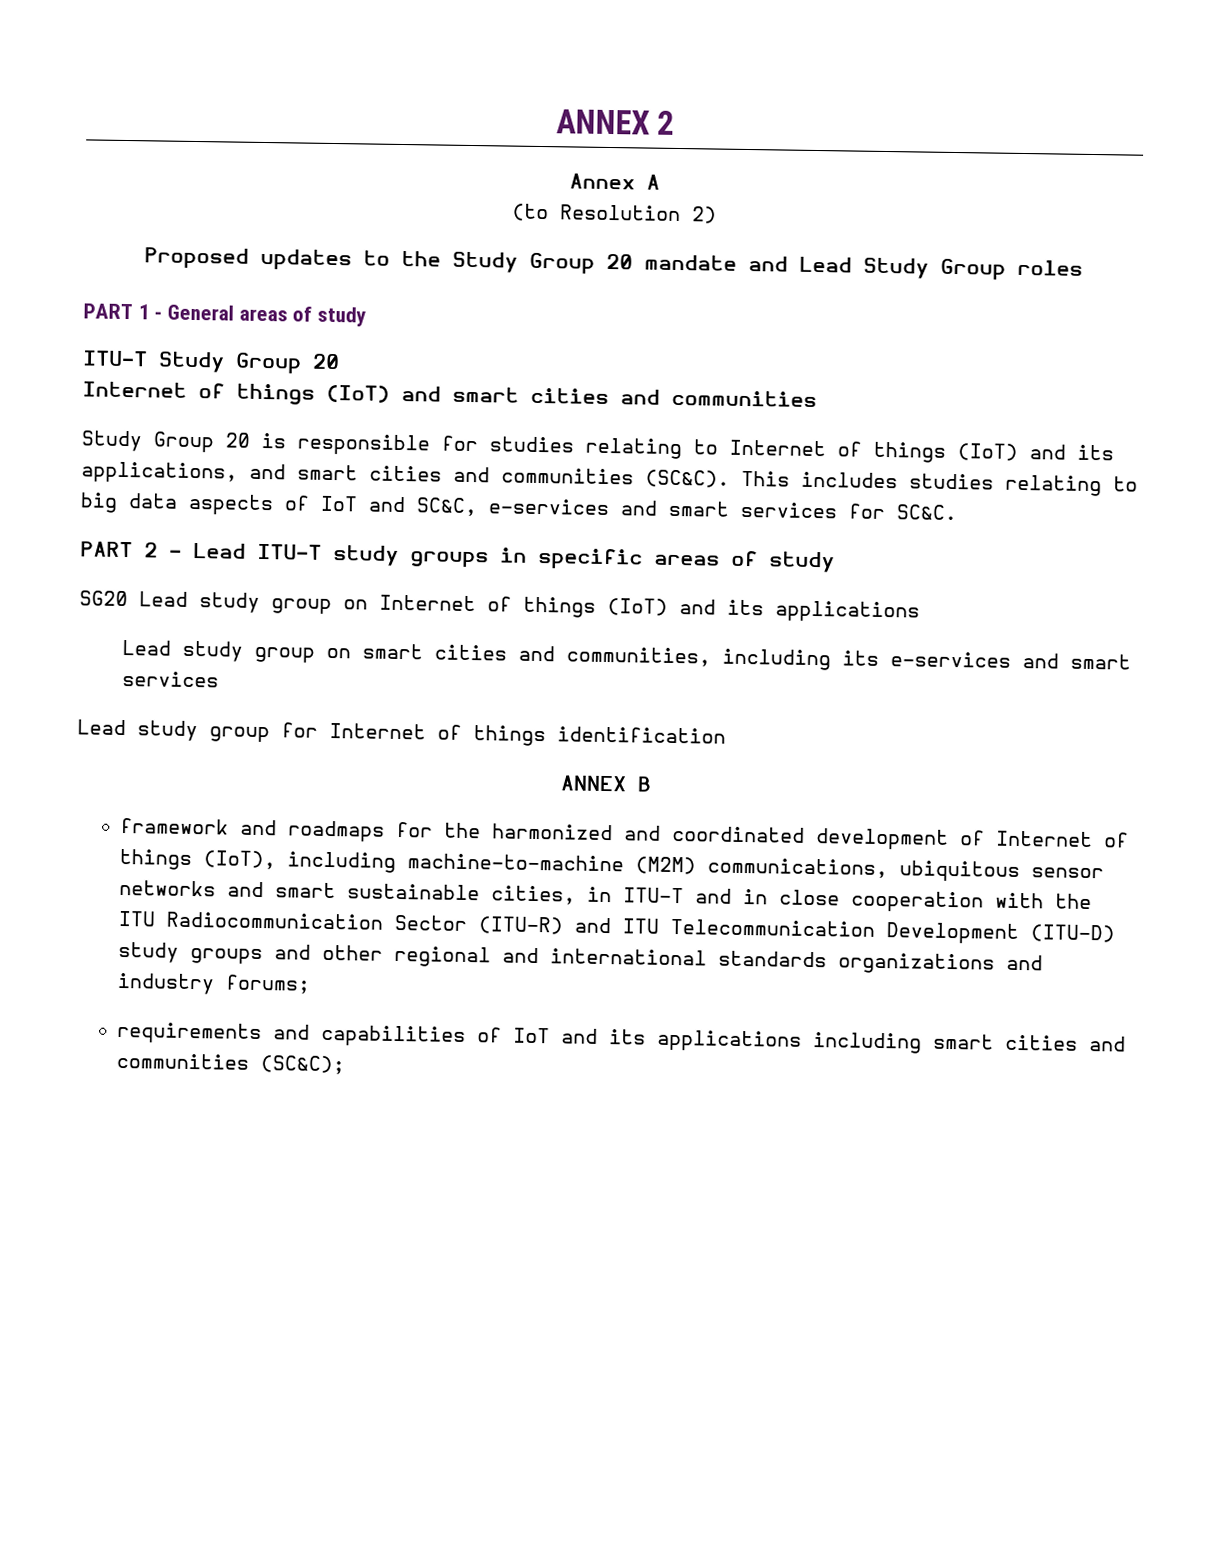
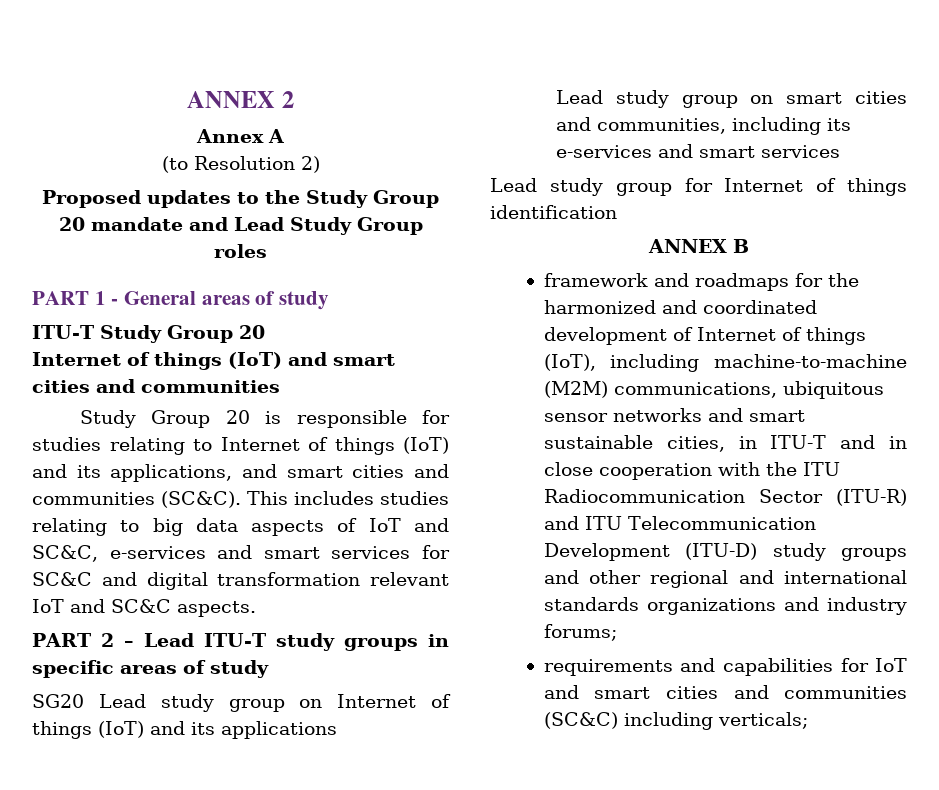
- This includes studies relating to big data aspects of IoT and SC&C, e-services and smart services for SC&C.
+ This includes studies relating to big data aspects of IoT and SC&C, e-services and smart services for SC&C and digital transformation relevant IoT and SC&C aspects.
- requirements and capabilities of IoT and its applications including smart cities and communities (SC&C);
+ requirements and capabilities for IoT and smart cities and communities (SC&C) including verticals;

